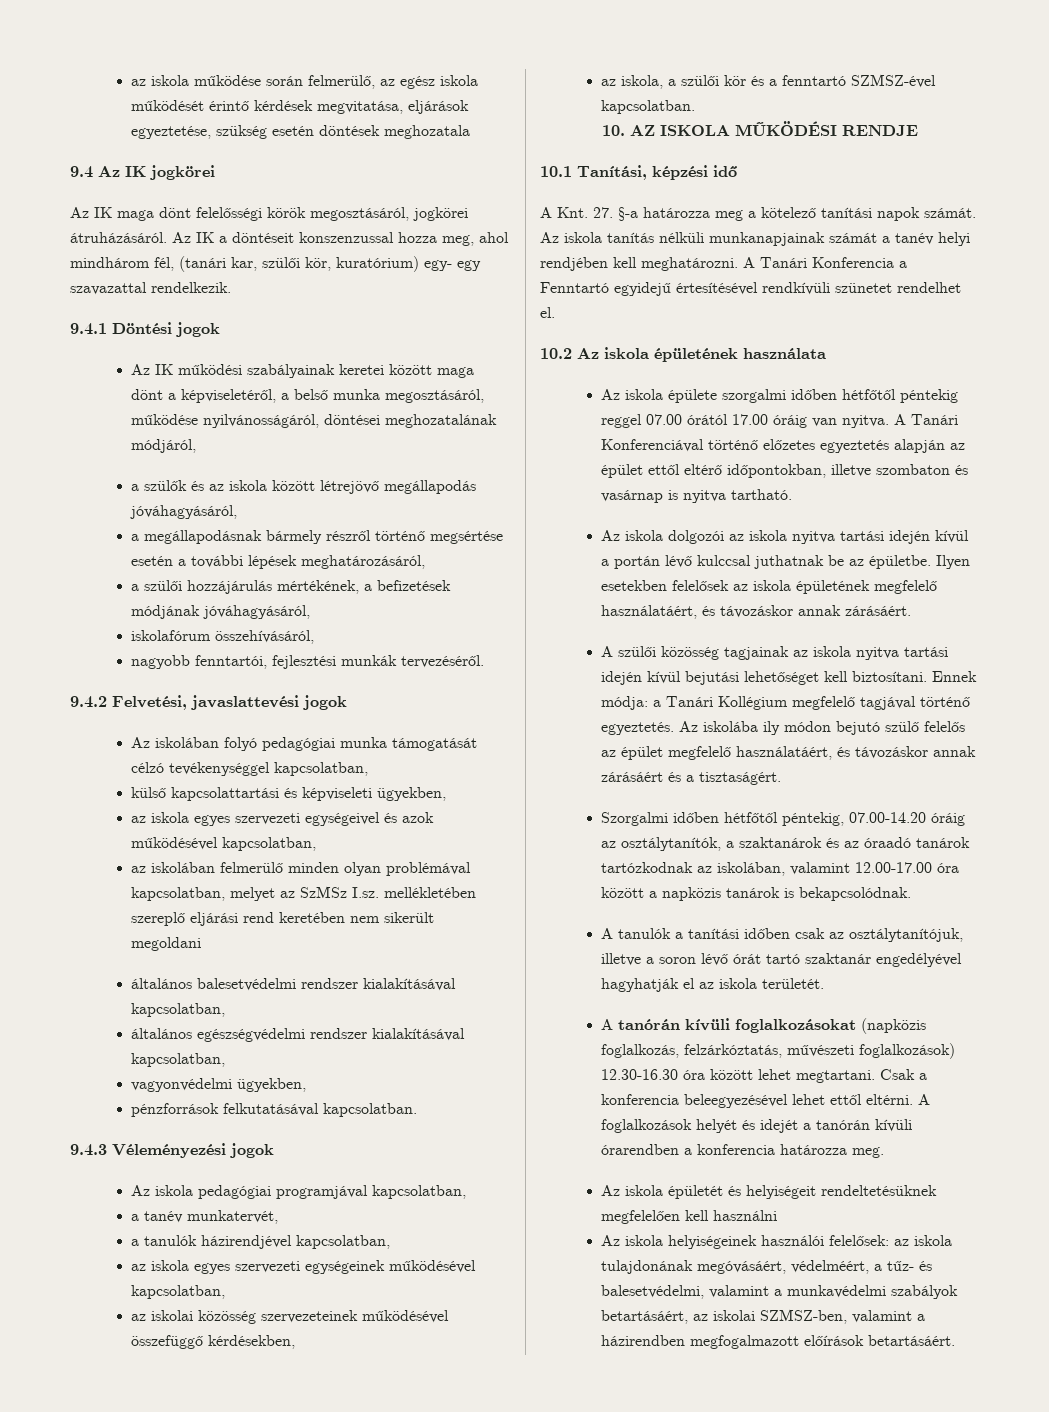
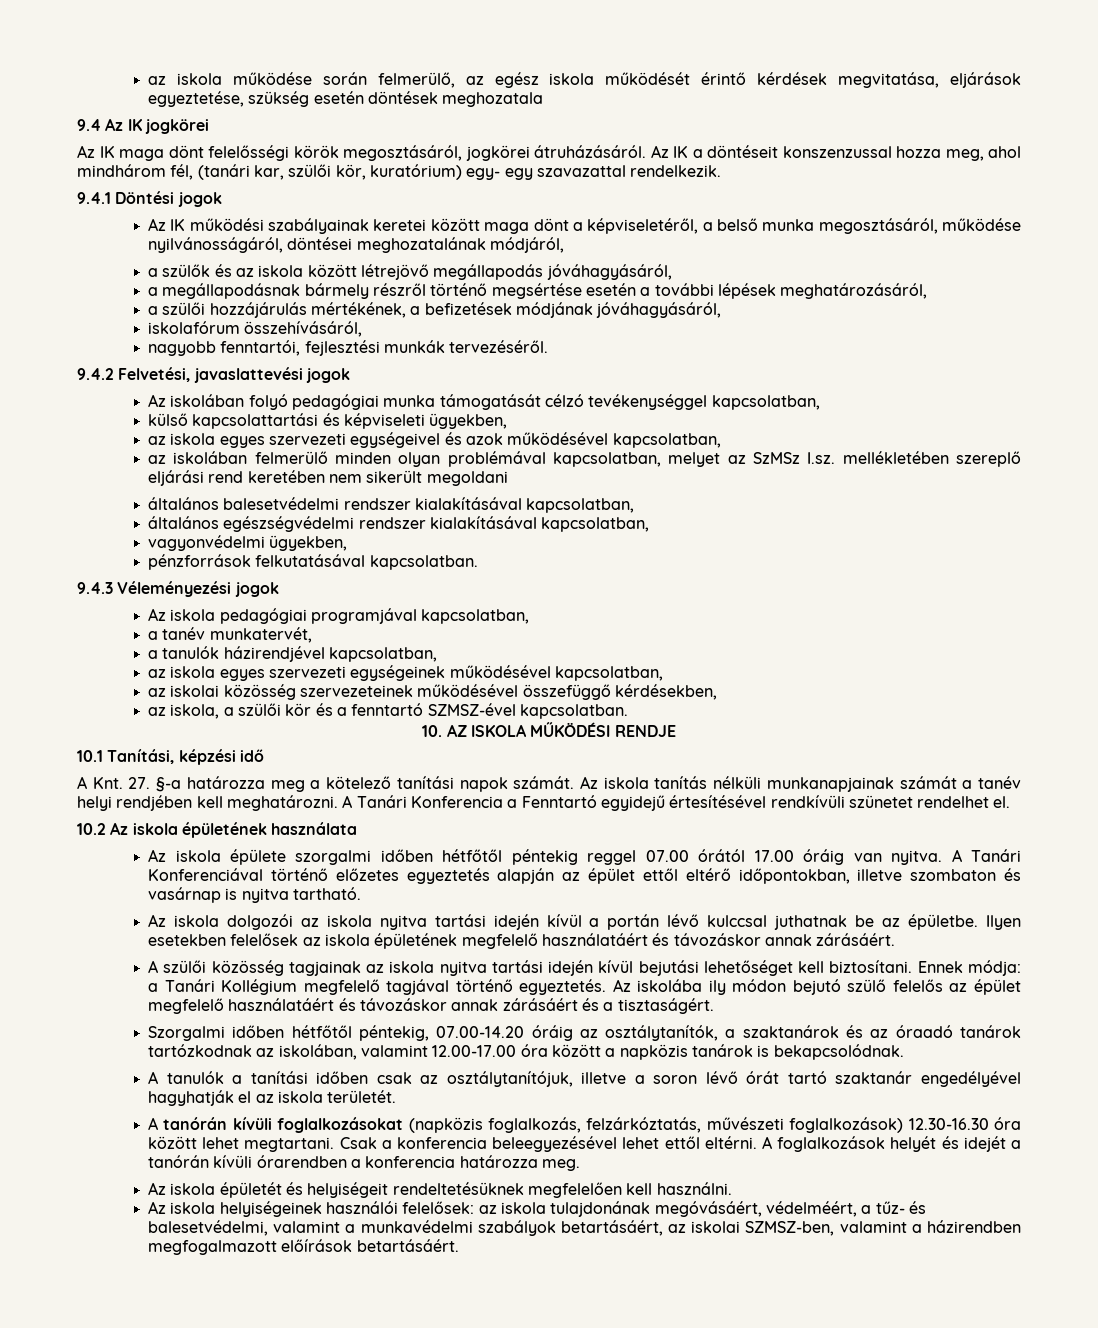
- Ilyen esetekben felelősek az iskola épületének megfelelő használatáért, és távozáskor annak zárásáért.
+ Ilyen esetekben felelősek az iskola épületének megfelelő használatáért és távozáskor annak zárásáért.
- Az iskolába ily módon bejutó szülő felelős az épület megfelelő használatáért, és távozáskor annak zárásáért és a tisztaságért.
+ Az iskolába ily módon bejutó szülő felelős az épület megfelelő használatáért és távozáskor annak zárásáért és a tisztaságért.
- Az iskola épületét és helyiségeit rendeltetésüknek megfelelően kell használni
+ Az iskola épületét és helyiségeit rendeltetésüknek megfelelően kell használni.

